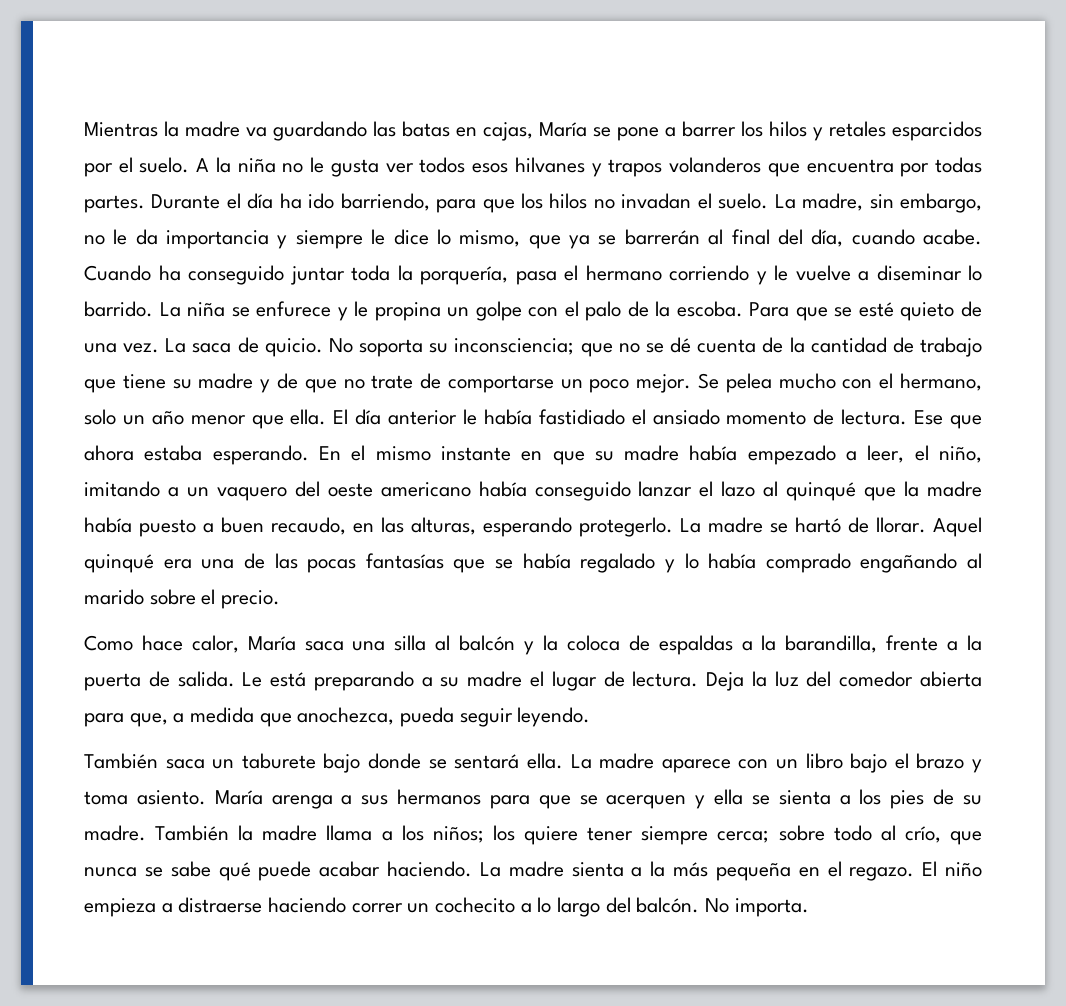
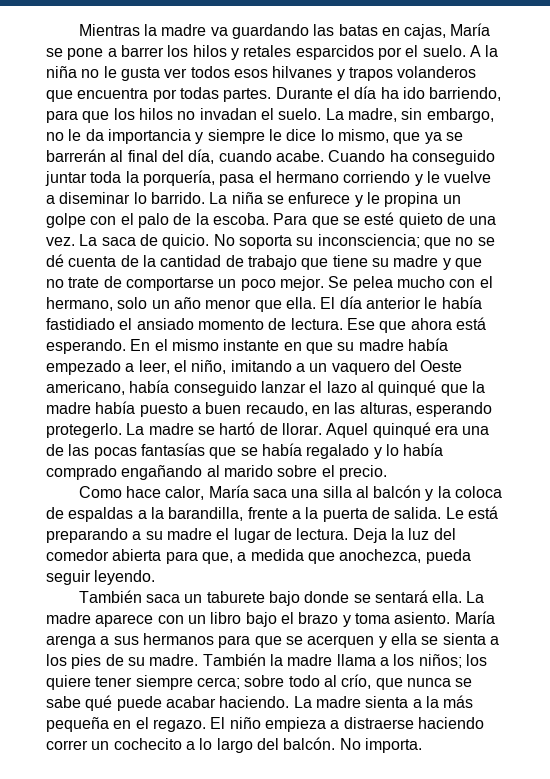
- No soporta su inconsciencia; que no se dé cuenta de la cantidad de trabajo que tiene su madre y de que no trate de comportarse un poco mejor.
+ No soporta su inconsciencia; que no se dé cuenta de la cantidad de trabajo que tiene su madre y que no trate de comportarse un poco mejor.
- Ese que ahora estaba esperando.
+ Ese que ahora está esperando.
- En el mismo instante en que su madre había empezado a leer, el niño, imitando a un vaquero del oeste americano había conseguido lanzar el lazo al quinqué que la madre había puesto a buen recaudo, en las alturas, esperando protegerlo.
+ En el mismo instante en que su madre había empezado a leer, el niño, imitando a un vaquero del Oeste americano, había conseguido lanzar el lazo al quinqué que la madre había puesto a buen recaudo, en las alturas, esperando protegerlo.

